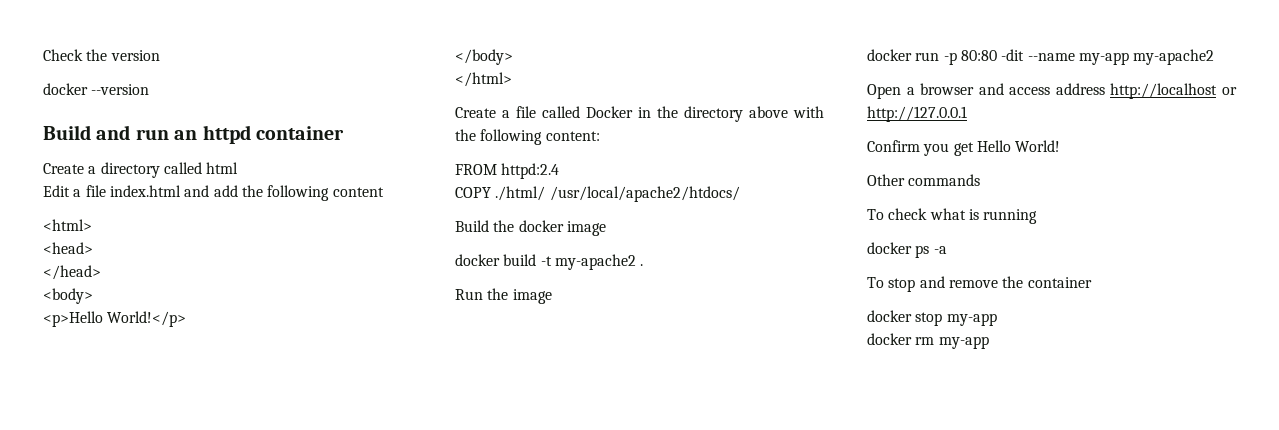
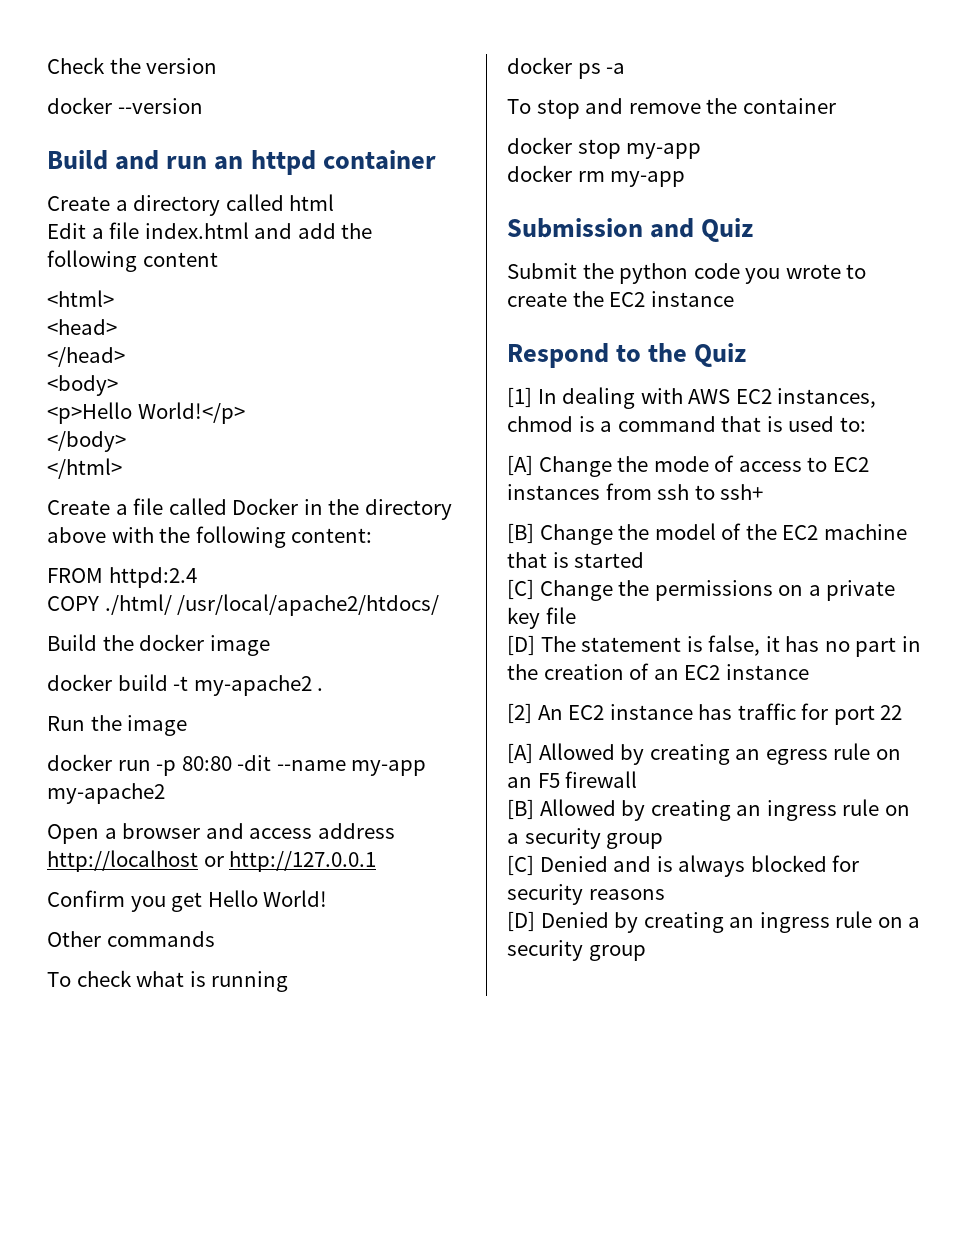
+ Submission and Quiz
+ Submit the python code you wrote to create the EC2 instance
+ Respond to the Quiz
+ [1] In dealing with AWS EC2 instances, chmod is a command that is used to:
+ [A] Change the mode of access to EC2 instances from ssh to ssh+
+ [B] Change the model of the EC2 machine that is started
+ [C] Change the permissions on a private key file
+ [D] The statement is false, it has no part in the creation of an EC2 instance
+ [2] An EC2 instance has traffic for port 22
+ [A] Allowed by creating an egress rule on an F5 firewall
+ [B] Allowed by creating an ingress rule on a security group
+ [C] Denied and is always blocked for security reasons
+ [D] Denied by creating an ingress rule on a security group

